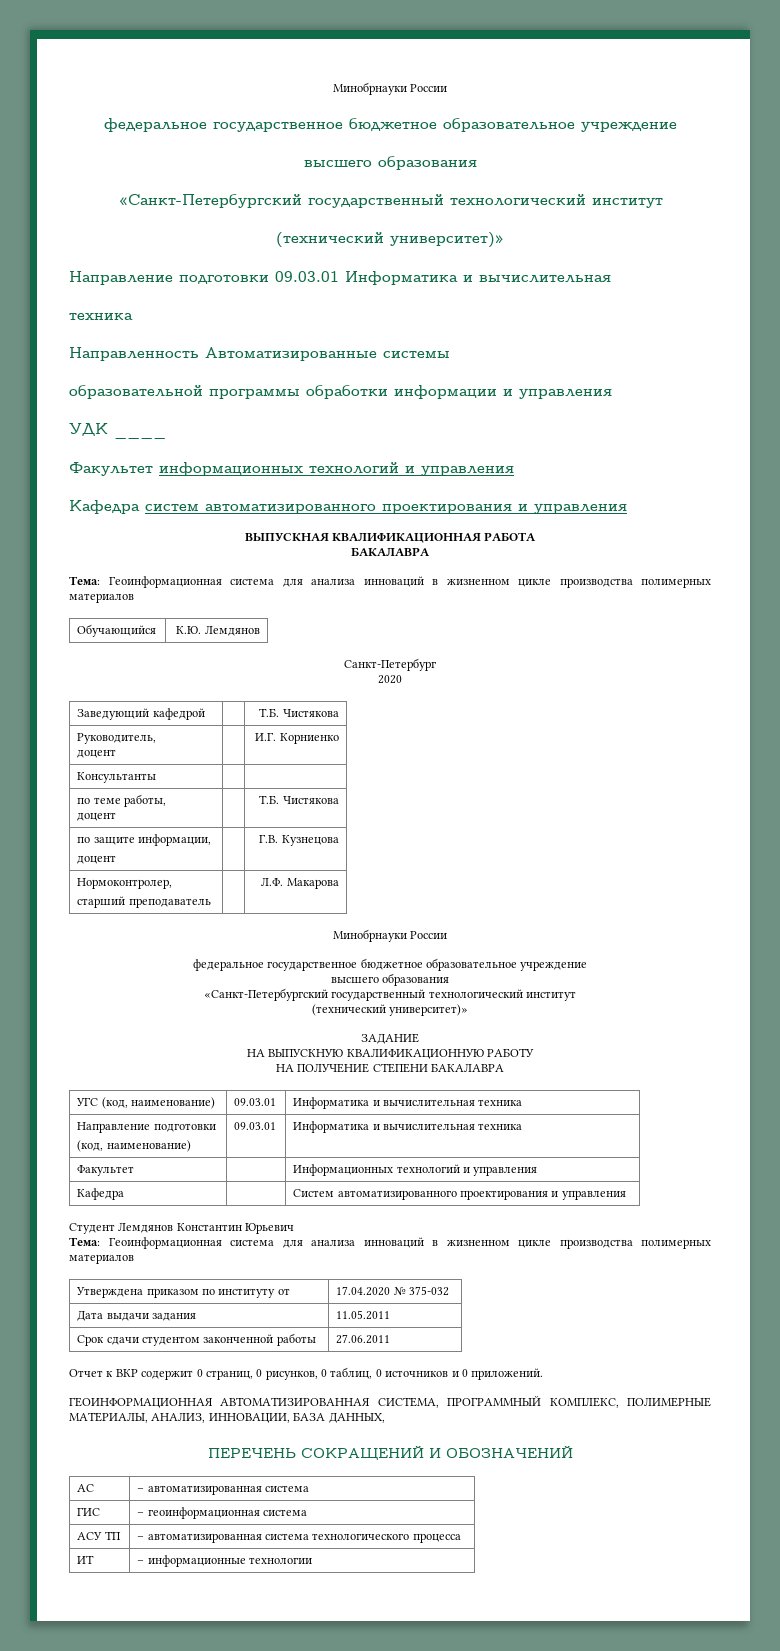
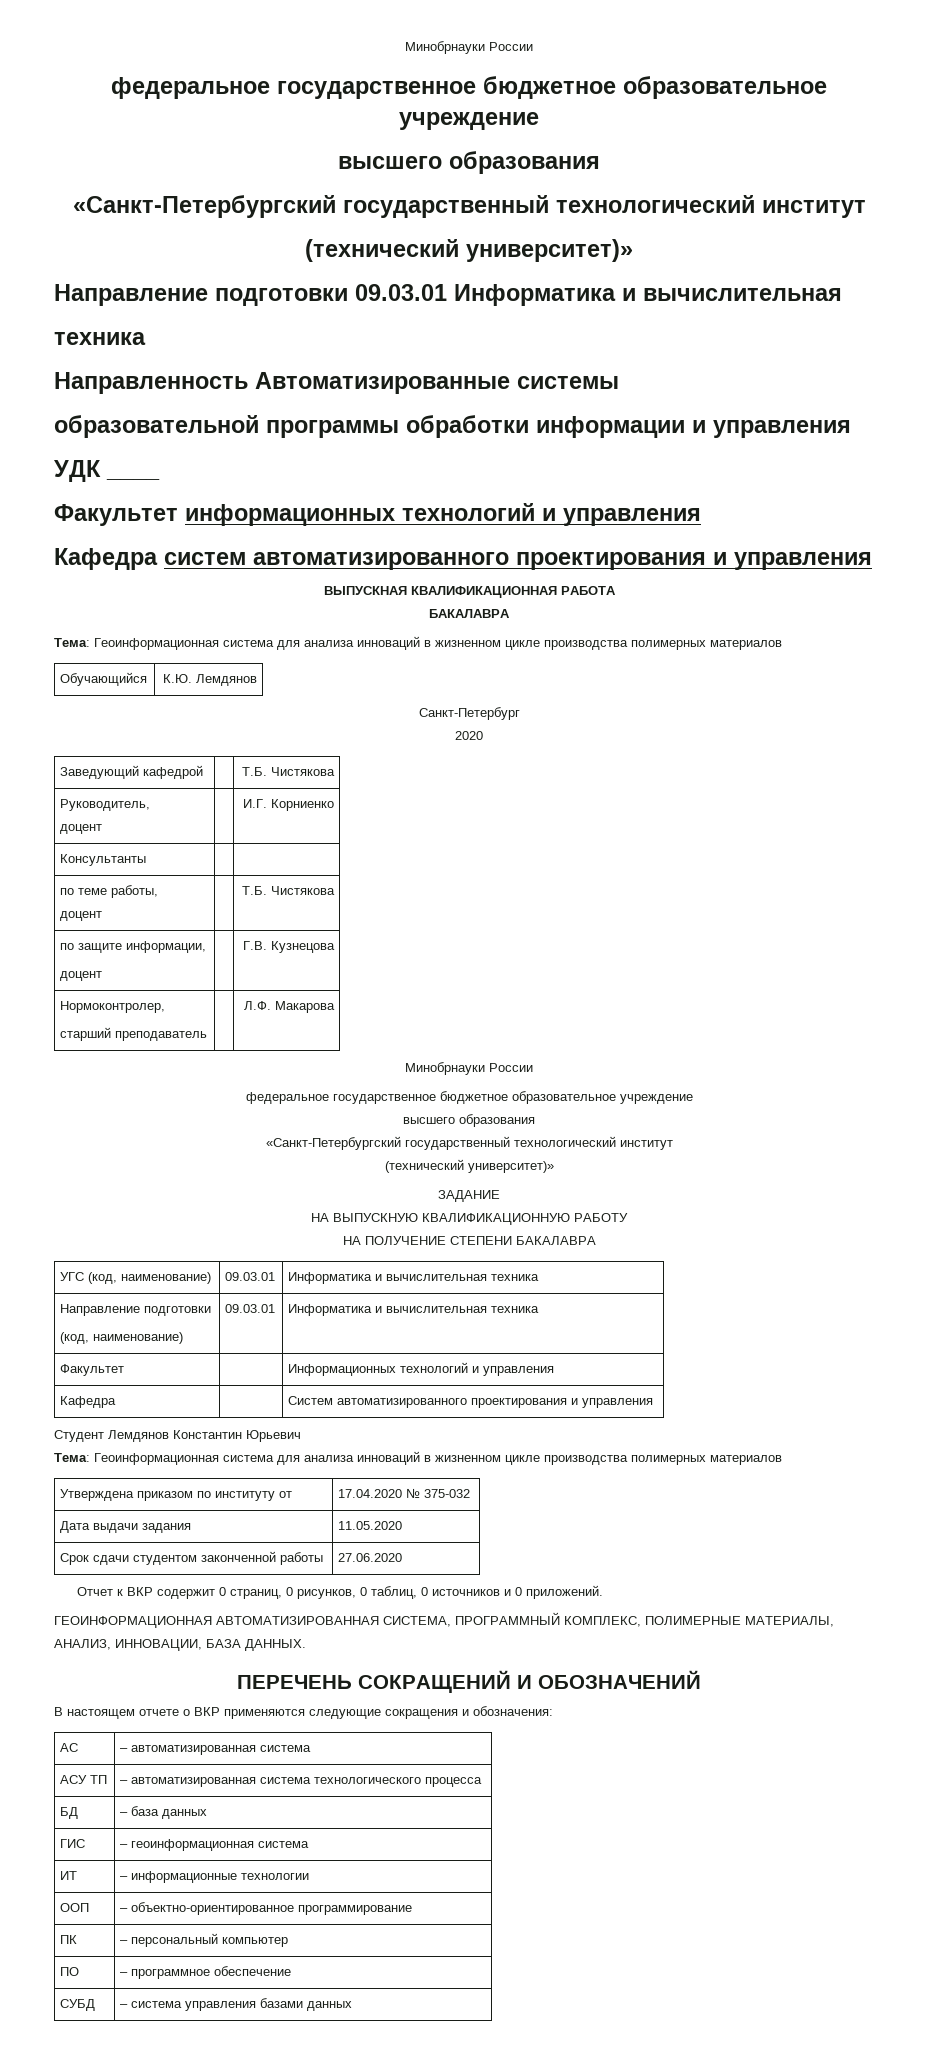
- Дата выдачи задания | 11.05.2011
+ Дата выдачи задания | 11.05.2020
- Срок сдачи студентом законченной работы | 27.06.2011
+ Срок сдачи студентом законченной работы | 27.06.2020
- ГЕОИНФОРМАЦИОННАЯ АВТОМАТИЗИРОВАННАЯ СИСТЕМА, ПРОГРАММНЫЙ КОМПЛЕКС, ПОЛИМЕРНЫЕ МАТЕРИАЛЫ, АНАЛИЗ, ИННОВАЦИИ, БАЗА ДАННЫХ,
+ ГЕОИНФОРМАЦИОННАЯ АВТОМАТИЗИРОВАННАЯ СИСТЕМА, ПРОГРАММНЫЙ КОМПЛЕКС, ПОЛИМЕРНЫЕ МАТЕРИАЛЫ, АНАЛИЗ, ИННОВАЦИИ, БАЗА ДАННЫХ.
+ В настоящем отчете о ВКР применяются следующие сокращения и обозначения:
- ГИС | – геоинформационная система
+ БД | – база данных
+ ГИС | – геоинформационная система
  ИТ | – информационные технологии
+ ООП | – объектно-ориентированное программирование
+ ПК | – персональный компьютер
+ ПО | – программное обеспечение
+ СУБД | – система управления базами данных

